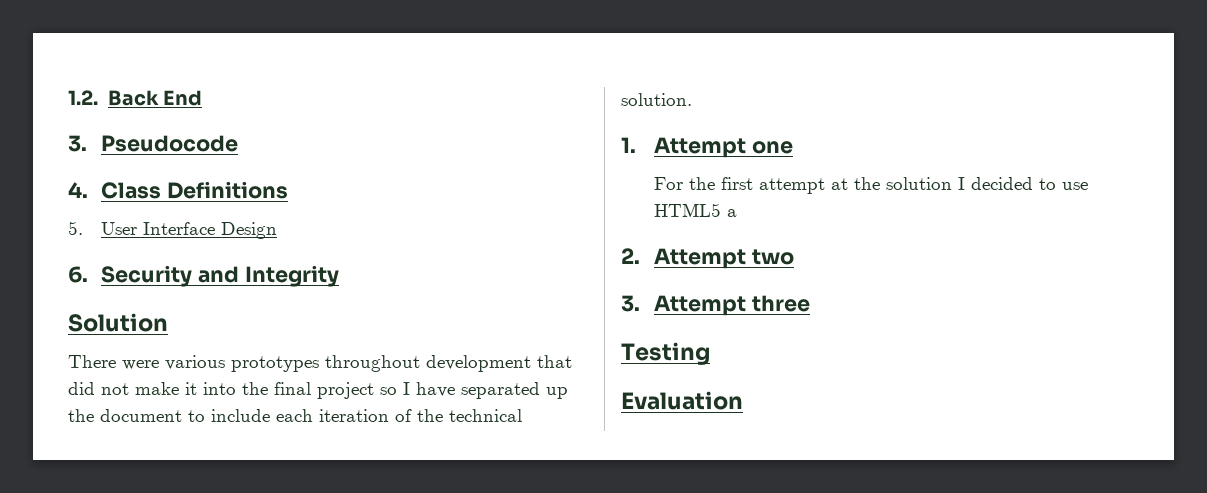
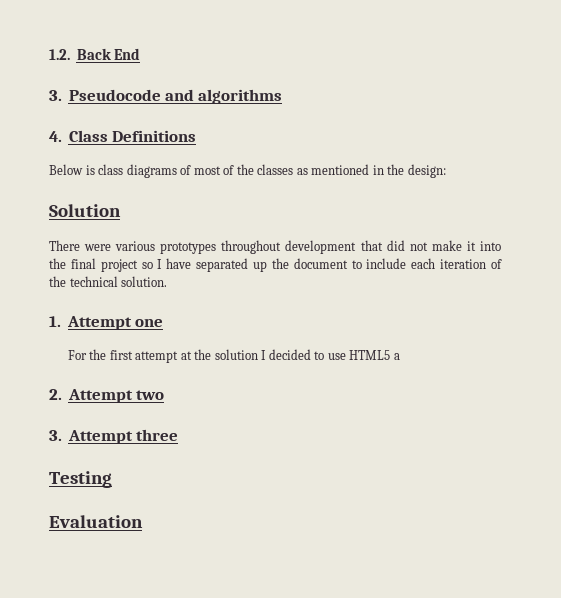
- 3. Pseudocode
+ 3. Pseudocode and algorithms
- 5. User Interface Design
- 6. Security and Integrity
+ Below is class diagrams of most of the classes as mentioned in the design:

